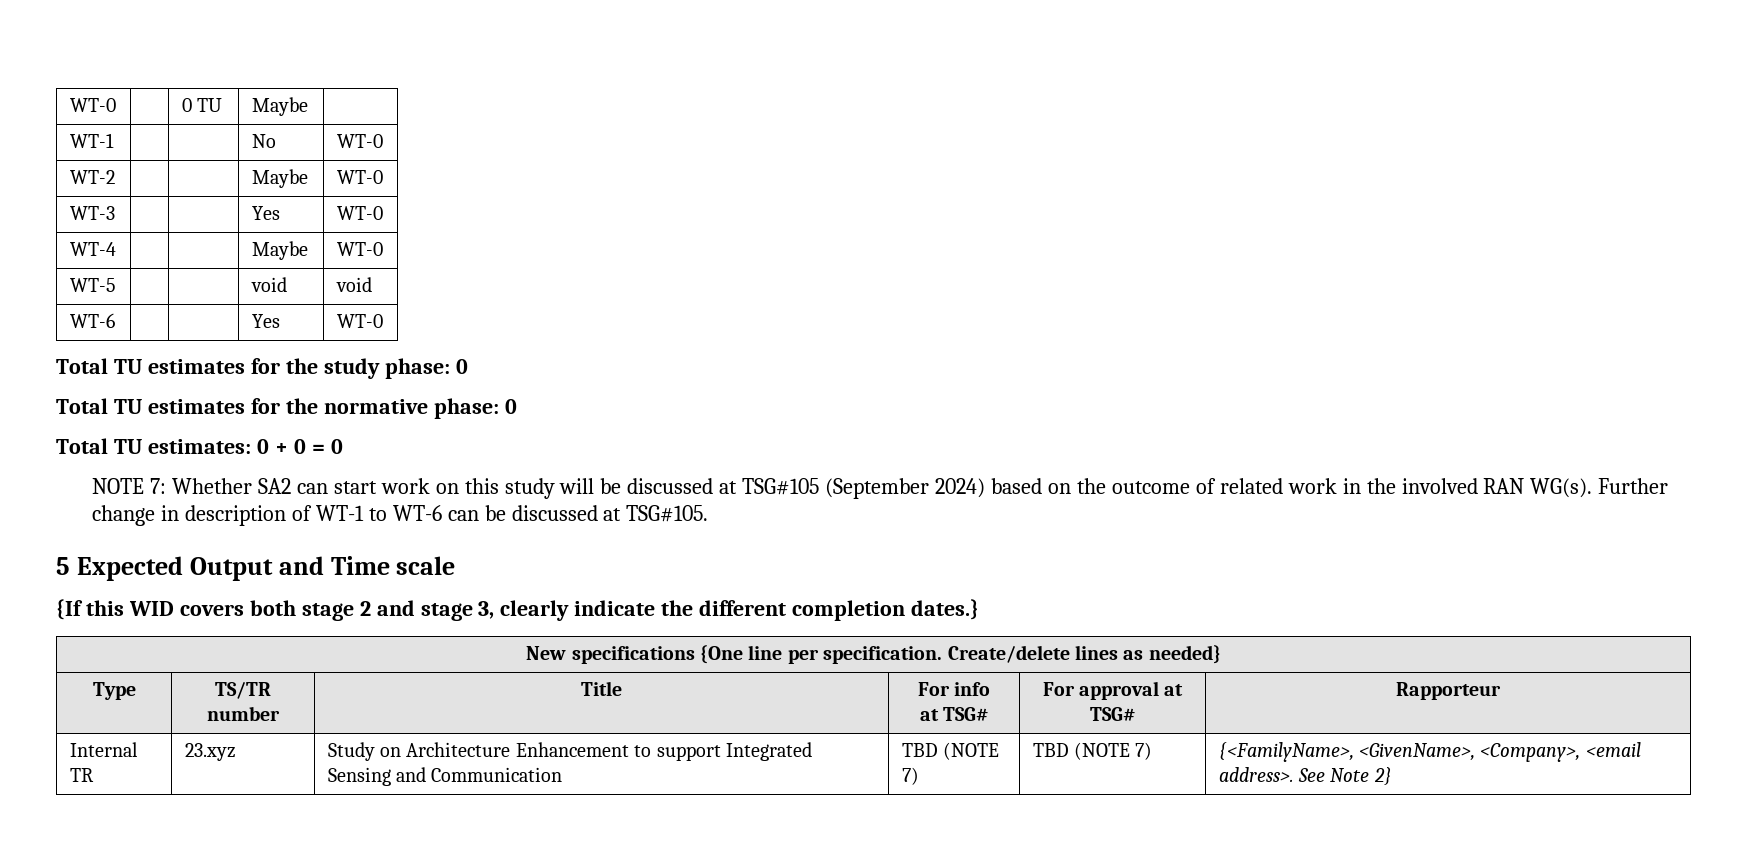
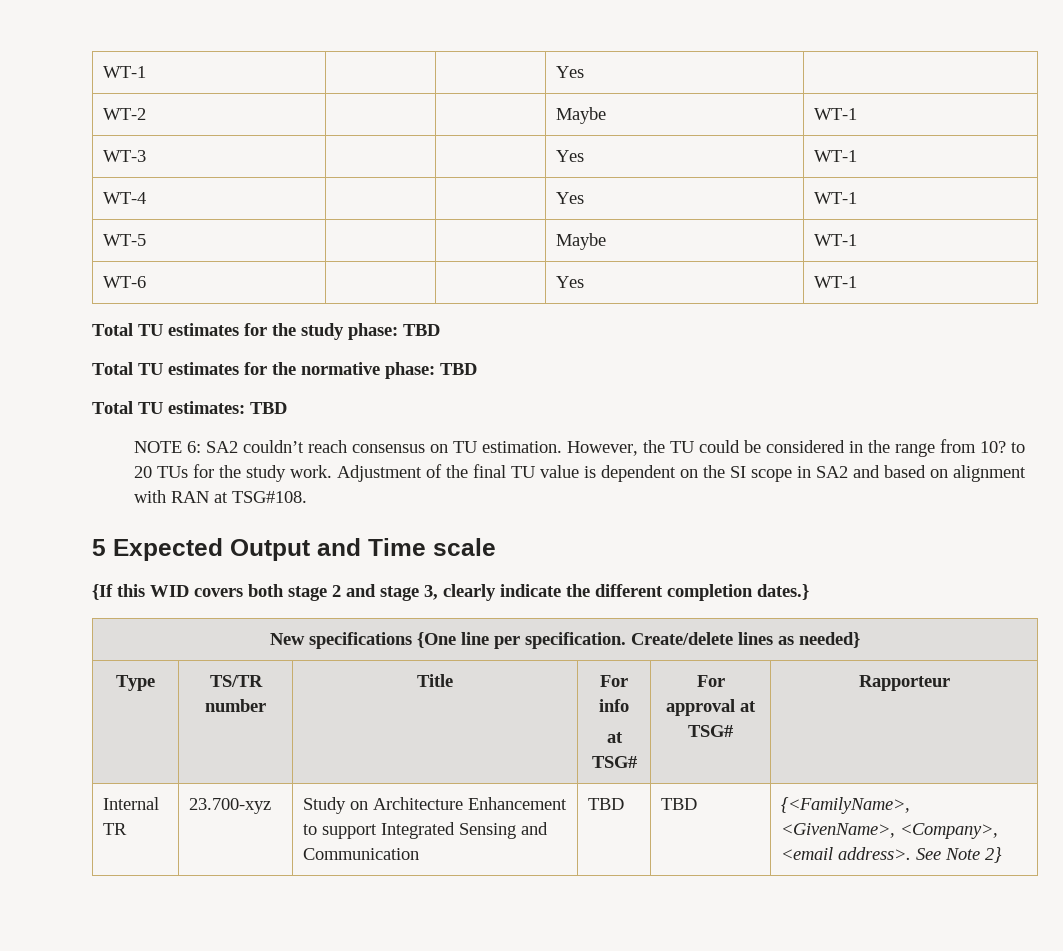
- WT-0 | | 0 TU | Maybe |
- WT-1 | | | No | WT-0
+ WT-1 | | | Yes |
- WT-2 | | | Maybe | WT-0
+ WT-2 | | | Maybe | WT-1
- WT-3 | | | Yes | WT-0
+ WT-3 | | | Yes | WT-1
- WT-4 | | | Maybe | WT-0
+ WT-4 | | | Yes | WT-1
- WT-5 | | | void | void
+ WT-5 | | | Maybe | WT-1
- WT-6 | | | Yes | WT-0
+ WT-6 | | | Yes | WT-1
- Total TU estimates for the study phase: 0
+ Total TU estimates for the study phase: TBD
- Total TU estimates for the normative phase: 0
+ Total TU estimates for the normative phase: TBD
- Total TU estimates: 0 + 0 = 0
- NOTE 7: Whether SA2 can start work on this study will be discussed at TSG#105 (September 2024) based on the outcome of related work in the involved RAN WG(s). Further change in description of WT-1 to WT-6 can be discussed at TSG#105.
+ Total TU estimates: TBD
+ NOTE 6: SA2 couldn’t reach consensus on TU estimation. However, the TU could be considered in the range from 10? to 20 TUs for the study work. Adjustment of the final TU value is dependent on the SI scope in SA2 and based on alignment with RAN at TSG#108.
- Internal TR | 23.xyz | Study on Architecture Enhancement to support Integrated Sensing and Communication | TBD (NOTE 7) | TBD (NOTE 7) | {<FamilyName>, <GivenName>, <Company>, <email address>. See Note 2}
+ Internal TR | 23.700-xyz | Study on Architecture Enhancement to support Integrated Sensing and Communication | TBD | TBD | {<FamilyName>, <GivenName>, <Company>, <email address>. See Note 2}

